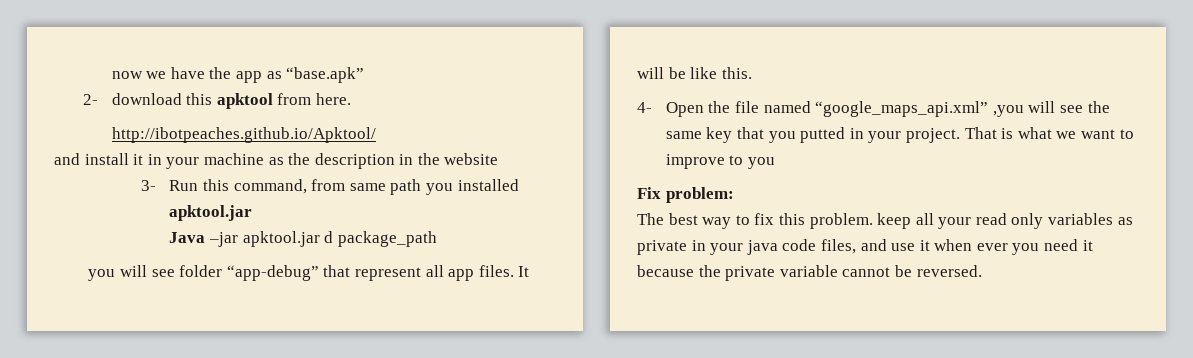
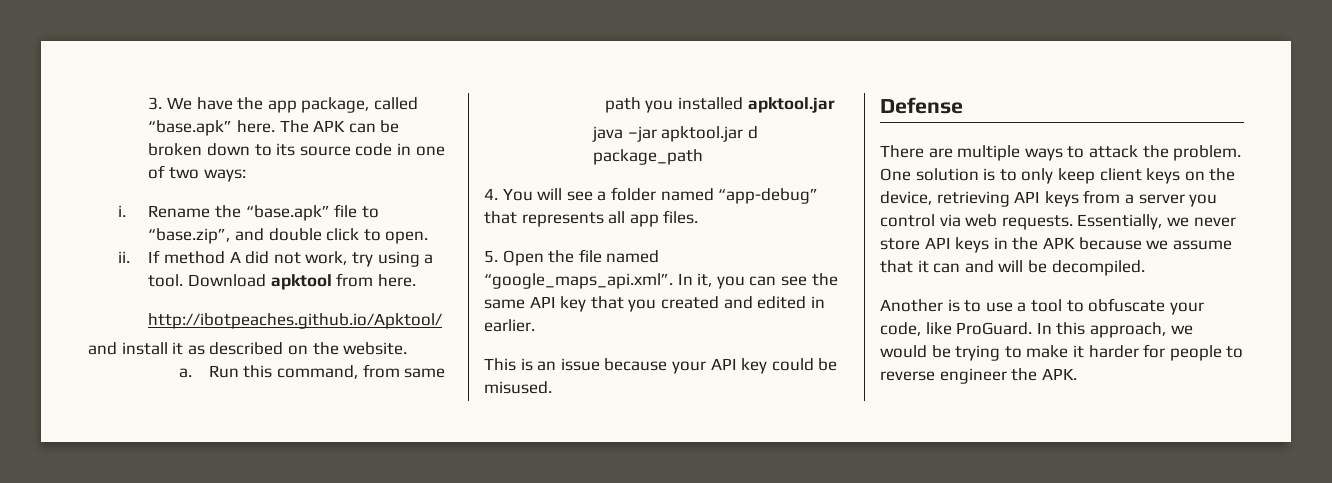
- now we have the app as “base.apk”
- 2- download this apktool from here.
+ 3. We have the app package, called “base.apk” here. The APK can be broken down to its source code in one of two ways:
+ i. Rename the “base.apk” file to “base.zip”, and double click to open.
+ ii. If method A did not work, try using a tool. Download apktool from here.
- and install it in your machine as the description in the website
- 3- Run this command, from same path you installed apktool.jar
+ and install it as described on the website.
+ a. Run this command, from same path you installed apktool.jar
- Java –jar apktool.jar d package_path
+ java –jar apktool.jar d package_path
- you will see folder “app-debug” that represent all app files. It will be like this.
- 4- Open the file named “google_maps_api.xml” ,you will see the same key that you putted in your project. That is what we want to improve to you
- Fix problem:
- The best way to fix this problem. keep all your read only variables as private in your java code files, and use it when ever you need it because the private variable cannot be reversed.
+ 4. You will see a folder named “app-debug” that represents all app files.
+ 5. Open the file named “google_maps_api.xml”. In it, you can see the same API key that you created and edited in earlier.
+ This is an issue because your API key could be misused.
+ Defense
+ There are multiple ways to attack the problem. One solution is to only keep client keys on the device, retrieving API keys from a server you control via web requests. Essentially, we never store API keys in the APK because we assume that it can and will be decompiled.
+ Another is to use a tool to obfuscate your code, like ProGuard. In this approach, we would be trying to make it harder for people to reverse engineer the APK.

